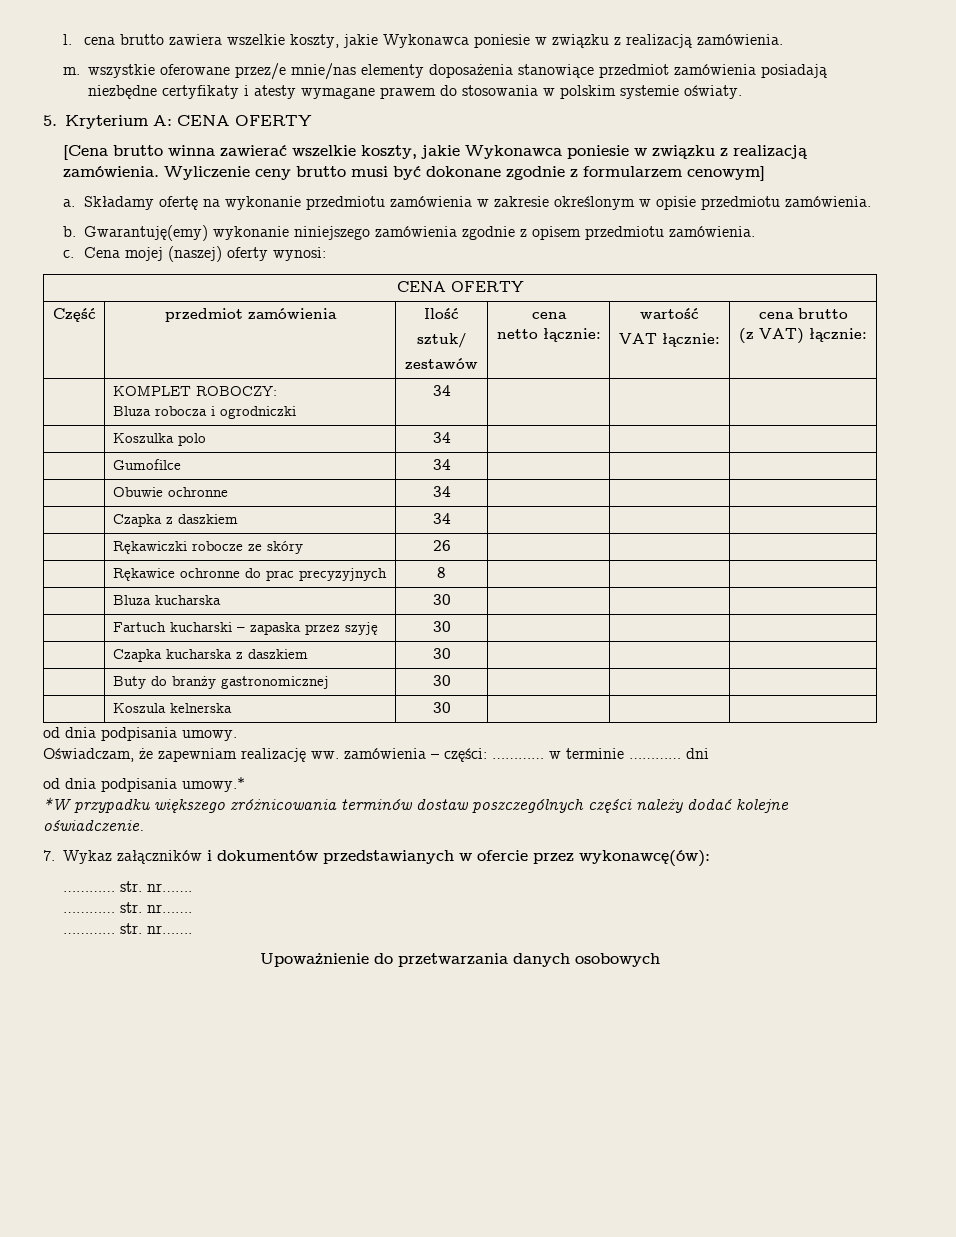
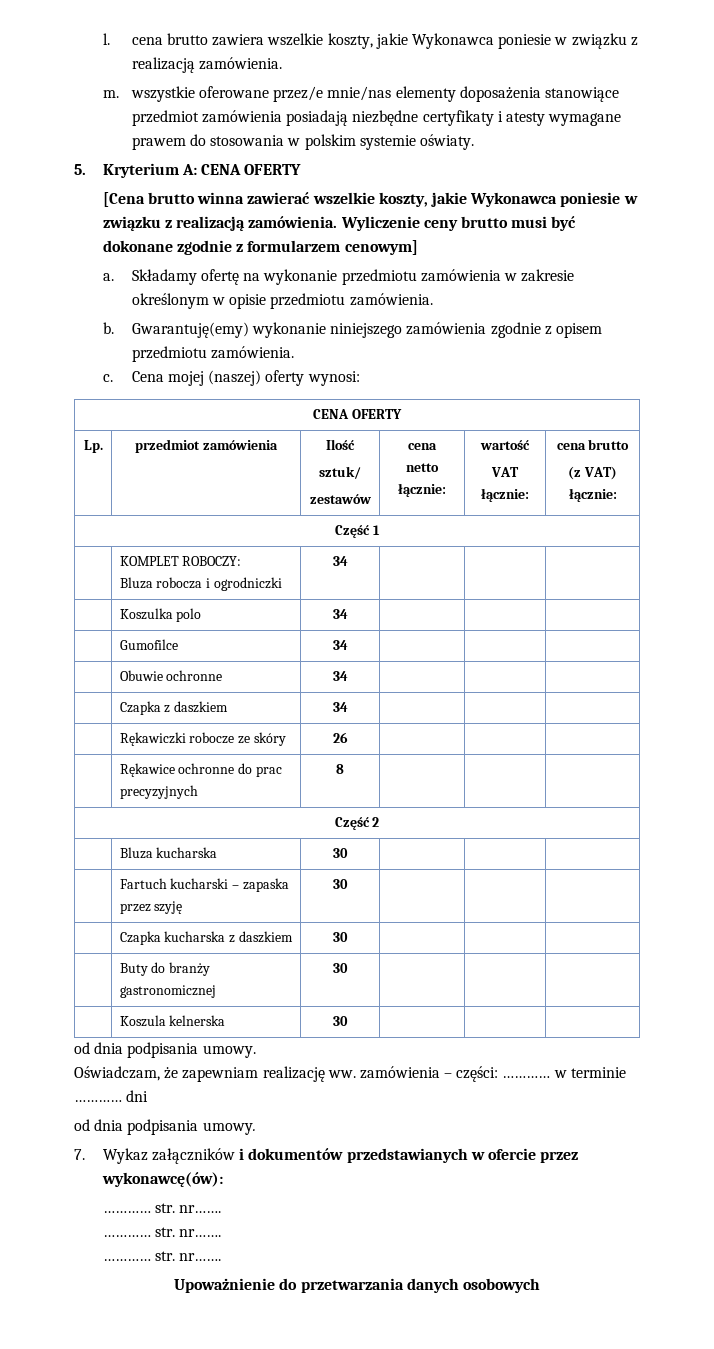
- Część | przedmiot zamówienia | Ilość
+ Lp. | przedmiot zamówienia | Ilość
+ Część 1
+ Część 2
  Oświadczam, że zapewniam realizację ww. zamówienia – części: ………… w terminie ………… dni
- od dnia podpisania umowy.*
- *W przypadku większego zróżnicowania terminów dostaw poszczególnych części należy dodać kolejne oświadczenie.
+ od dnia podpisania umowy.

